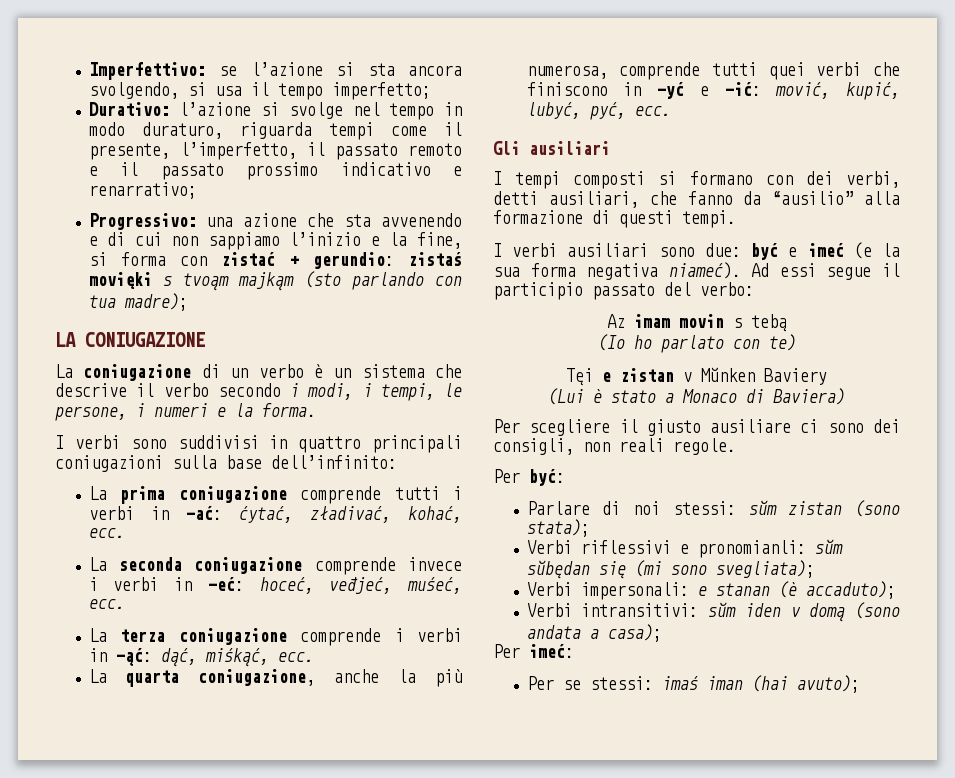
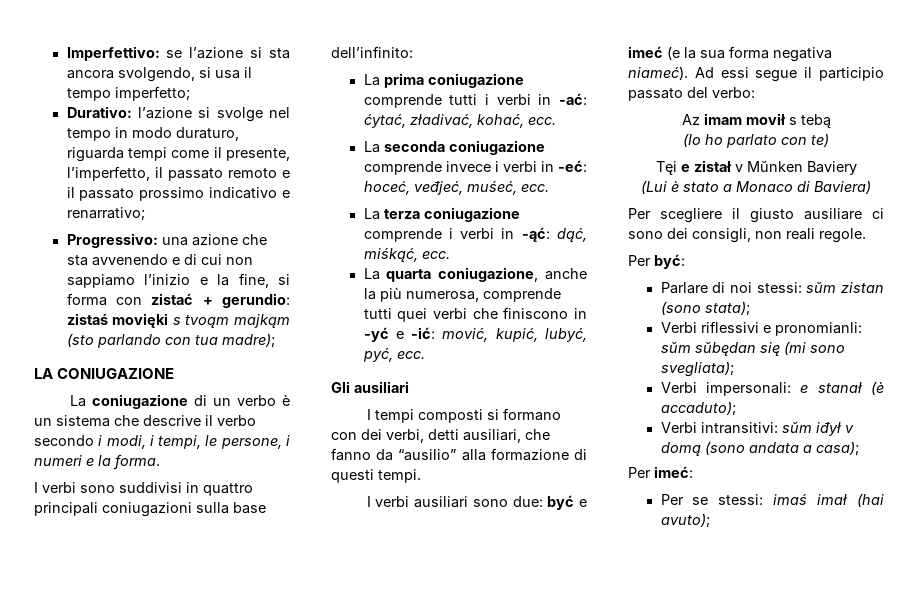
- Az imam movin s tebą
+ Az imam movił s tebą
- Tęi e zistan v Mŭnken Baviery
+ Tęi e zistał v Mŭnken Baviery
- Verbi impersonali: e stanan (è accaduto);
+ Verbi impersonali: e stanał (è accaduto);
- Verbi intransitivi: sŭm iden v domą (sono andata a casa);
+ Verbi intransitivi: sŭm iđył v domą (sono andata a casa);
- Per se stessi: imaś iman (hai avuto);
+ Per se stessi: imaś imał (hai avuto);

